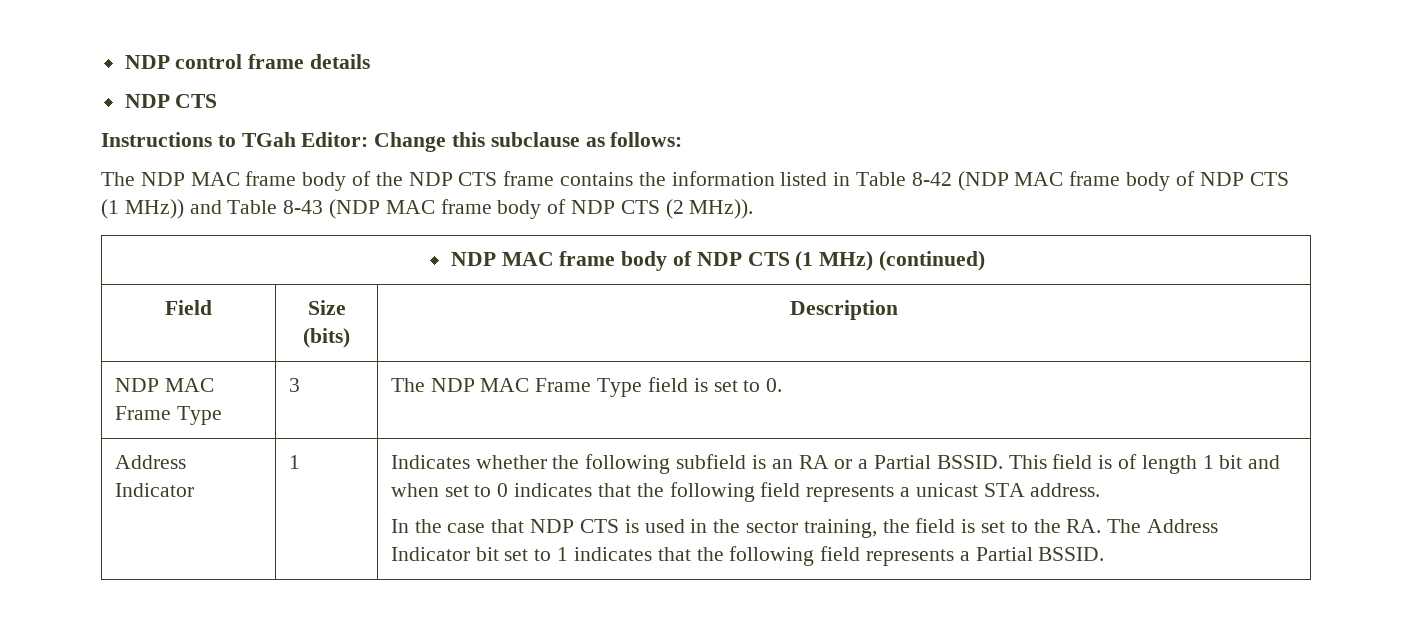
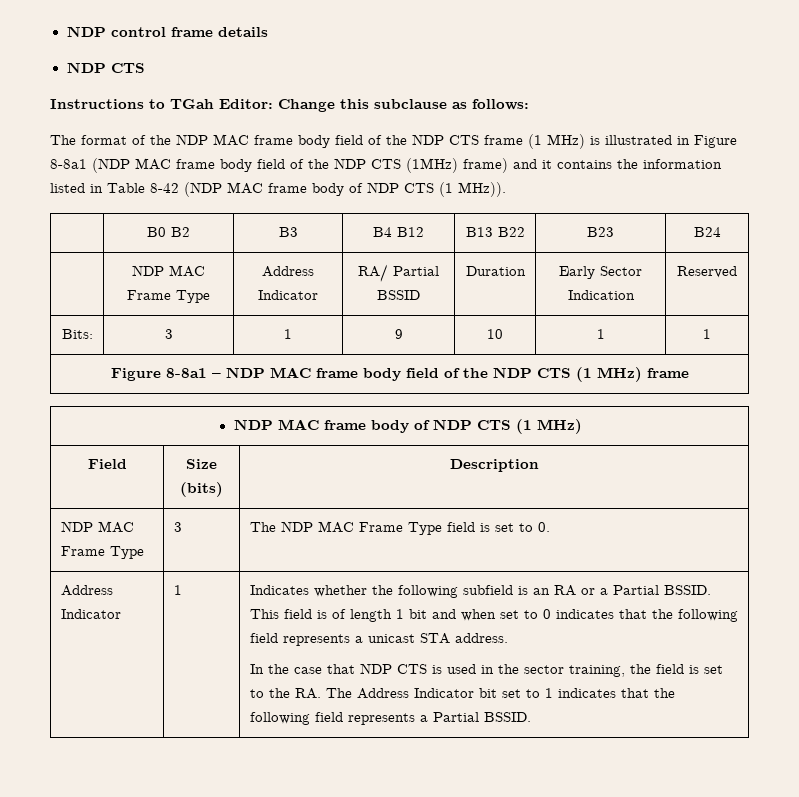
- The NDP MAC frame body of the NDP CTS frame contains the information listed in Table 8-42 (NDP MAC frame body of NDP CTS (1 MHz)) and Table 8-43 (NDP MAC frame body of NDP CTS (2 MHz)).
+ The format of the NDP MAC frame body field of the NDP CTS frame (1 MHz) is illustrated in Figure 8-8a1 (NDP MAC frame body field of the NDP CTS (1MHz) frame) and it contains the information listed in Table 8-42 (NDP MAC frame body of NDP CTS (1 MHz)).
+ | B0 B2 | B3 | B4 B12 | B13 B22 | B23 | B24
+ | NDP MAC Frame Type | Address Indicator | RA/ Partial BSSID | Duration | Early Sector Indication | Reserved
+ Bits: | 3 | 1 | 9 | 10 | 1 | 1
+ Figure 8-8a1 – NDP MAC frame body field of the NDP CTS (1 MHz) frame
- NDP MAC frame body of NDP CTS (1 MHz) (continued)
+ NDP MAC frame body of NDP CTS (1 MHz)

